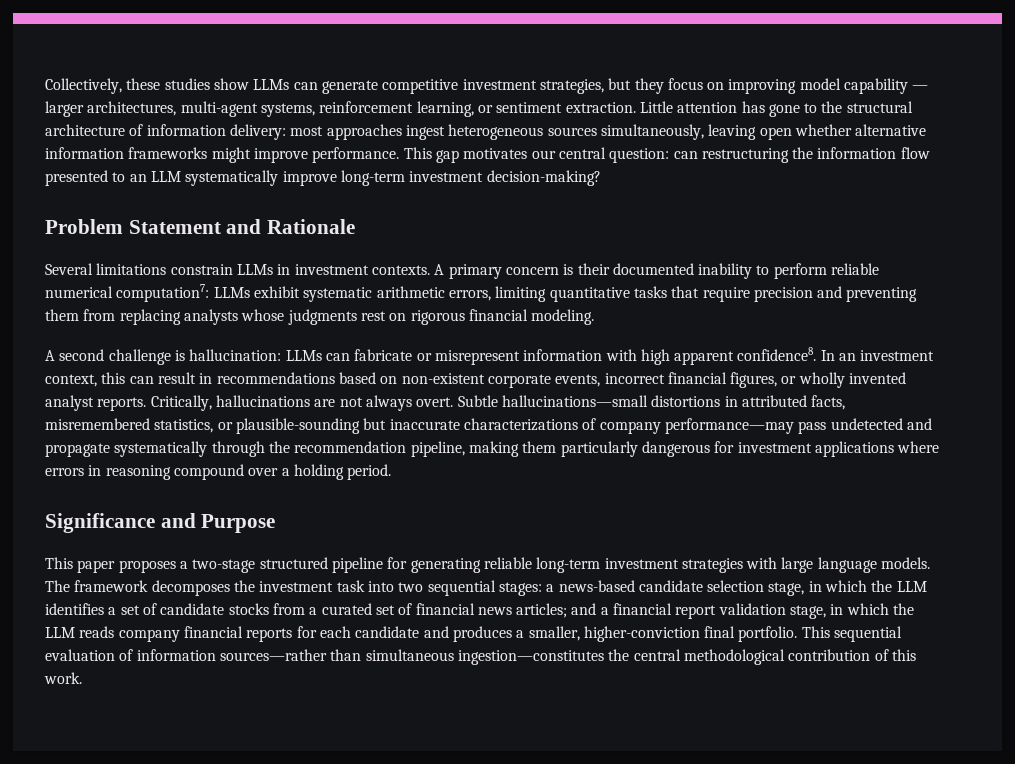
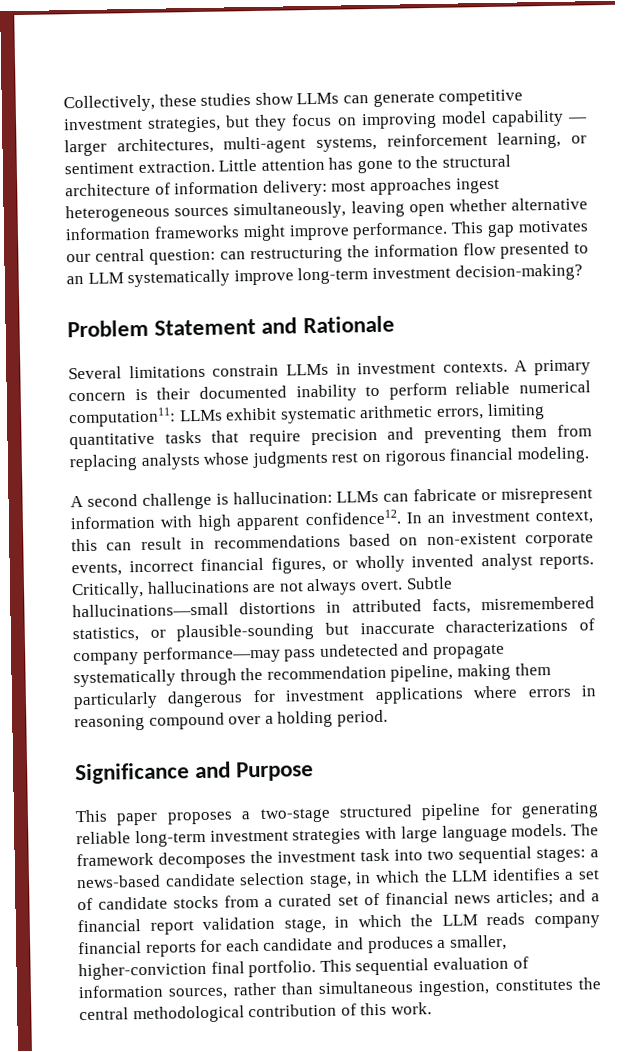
- A primary concern is their documented inability to perform reliable numerical computation7: LLMs exhibit systematic arithmetic errors, limiting quantitative tasks that require precision and preventing them from replacing analysts whose judgments rest on rigorous financial modeling.
+ A primary concern is their documented inability to perform reliable numerical computation11: LLMs exhibit systematic arithmetic errors, limiting quantitative tasks that require precision and preventing them from replacing analysts whose judgments rest on rigorous financial modeling.
- A second challenge is hallucination: LLMs can fabricate or misrepresent information with high apparent confidence8.
+ A second challenge is hallucination: LLMs can fabricate or misrepresent information with high apparent confidence12.
- This sequential evaluation of information sources—rather than simultaneous ingestion—constitutes the central methodological contribution of this work.
+ This sequential evaluation of information sources, rather than simultaneous ingestion, constitutes the central methodological contribution of this work.

